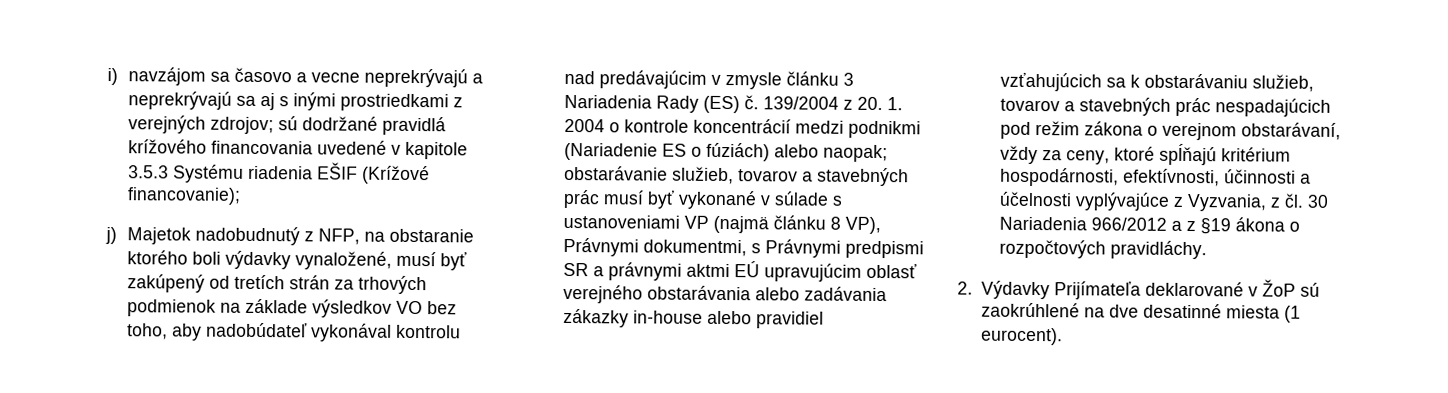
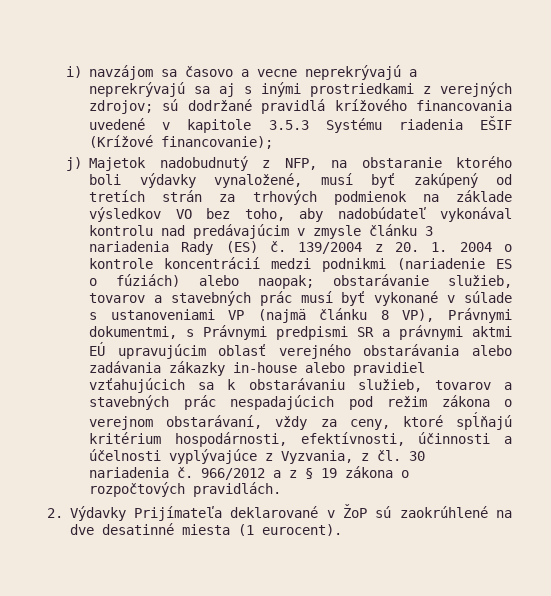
- j) Majetok nadobudnutý z NFP, na obstaranie ktorého boli výdavky vynaložené, musí byť zakúpený od tretích strán za trhových podmienok na základe výsledkov VO bez toho, aby nadobúdateľ vykonával kontrolu nad predávajúcim v zmysle článku 3 Nariadenia Rady (ES) č.
+ j) Majetok nadobudnutý z NFP, na obstaranie ktorého boli výdavky vynaložené, musí byť zakúpený od tretích strán za trhových podmienok na základe výsledkov VO bez toho, aby nadobúdateľ vykonával kontrolu nad predávajúcim v zmysle článku 3 nariadenia Rady (ES) č.
- 139/2004 z 20. 1. 2004 o kontrole koncentrácií medzi podnikmi (Nariadenie ES o fúziách) alebo naopak;
+ 139/2004 z 20. 1. 2004 o kontrole koncentrácií medzi podnikmi (nariadenie ES o fúziách) alebo naopak;
- obstarávanie služieb, tovarov a stavebných prác musí byť vykonané v súlade s ustanoveniami VP (najmä článku 8 VP), Právnymi dokumentmi, s Právnymi predpismi SR a právnymi aktmi EÚ upravujúcim oblasť verejného obstarávania alebo zadávania zákazky in-house alebo pravidiel vzťahujúcich sa k obstarávaniu služieb, tovarov a stavebných prác nespadajúcich pod režim zákona o verejnom obstarávaní, vždy za ceny, ktoré spĺňajú kritérium hospodárnosti, efektívnosti, účinnosti a účelnosti vyplývajúce z Vyzvania, z čl. 30 Nariadenia 966/2012 a z §19 ákona o rozpočtových pravidláchy.
+ obstarávanie služieb, tovarov a stavebných prác musí byť vykonané v súlade s ustanoveniami VP (najmä článku 8 VP), Právnymi dokumentmi, s Právnymi predpismi SR a právnymi aktmi EÚ upravujúcim oblasť verejného obstarávania alebo zadávania zákazky in-house alebo pravidiel vzťahujúcich sa k obstarávaniu služieb, tovarov a stavebných prác nespadajúcich pod režim zákona o verejnom obstarávaní, vždy za ceny, ktoré spĺňajú kritérium hospodárnosti, efektívnosti, účinnosti a účelnosti vyplývajúce z Vyzvania, z čl. 30 nariadenia č. 966/2012 a z § 19 zákona o rozpočtových pravidlách.

